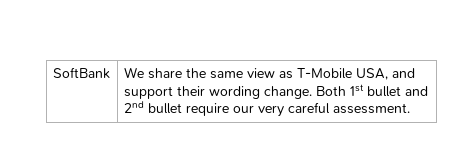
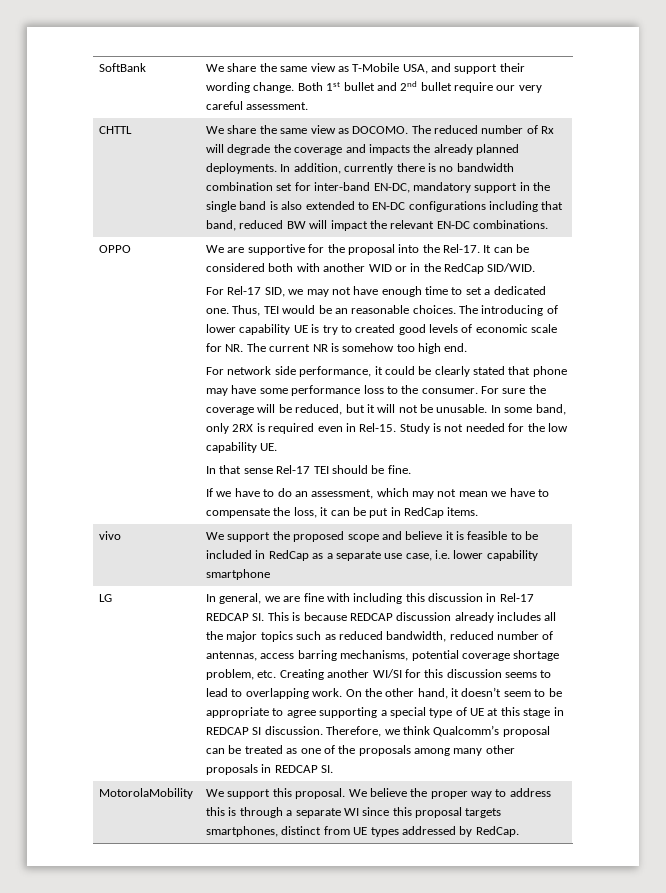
+ CHTTL | We share the same view as DOCOMO. The reduced number of Rx will degrade the coverage and impacts the already planned deployments. In addition, currently there is no bandwidth combination set for inter-band EN-DC, mandatory support in the single band is also extended to EN-DC configurations including that band, reduced BW will impact the relevant EN-DC combinations.
+ OPPO | We are supportive for the proposal into the Rel-17. It can be considered both with another WID or in the RedCap SID/WID.
+ For Rel-17 SID, we may not have enough time to set a dedicated one. Thus, TEI would be an reasonable choices. The introducing of lower capability UE is try to created good levels of economic scale for NR. The current NR is somehow too high end.
+ For network side performance, it could be clearly stated that phone may have some performance loss to the consumer. For sure the coverage will be reduced, but it will not be unusable. In some band, only 2RX is required even in Rel-15. Study is not needed for the low capability UE.
+ In that sense Rel-17 TEI should be fine.
+ If we have to do an assessment, which may not mean we have to compensate the loss, it can be put in RedCap items.
+ vivo | We support the proposed scope and believe it is feasible to be included in RedCap as a separate use case, i.e. lower capability smartphone
+ LG | In general, we are fine with including this discussion in Rel-17 REDCAP SI. This is because REDCAP discussion already includes all the major topics such as reduced bandwidth, reduced number of antennas, access barring mechanisms, potential coverage shortage problem, etc. Creating another WI/SI for this discussion seems to lead to overlapping work. On the other hand, it doesn’t seem to be appropriate to agree supporting a special type of UE at this stage in REDCAP SI discussion. Therefore, we think Qualcomm’s proposal can be treated as one of the proposals among many other proposals in REDCAP SI.
+ MotorolaMobility | We support this proposal. We believe the proper way to address this is through a separate WI since this proposal targets smartphones, distinct from UE types addressed by RedCap.

